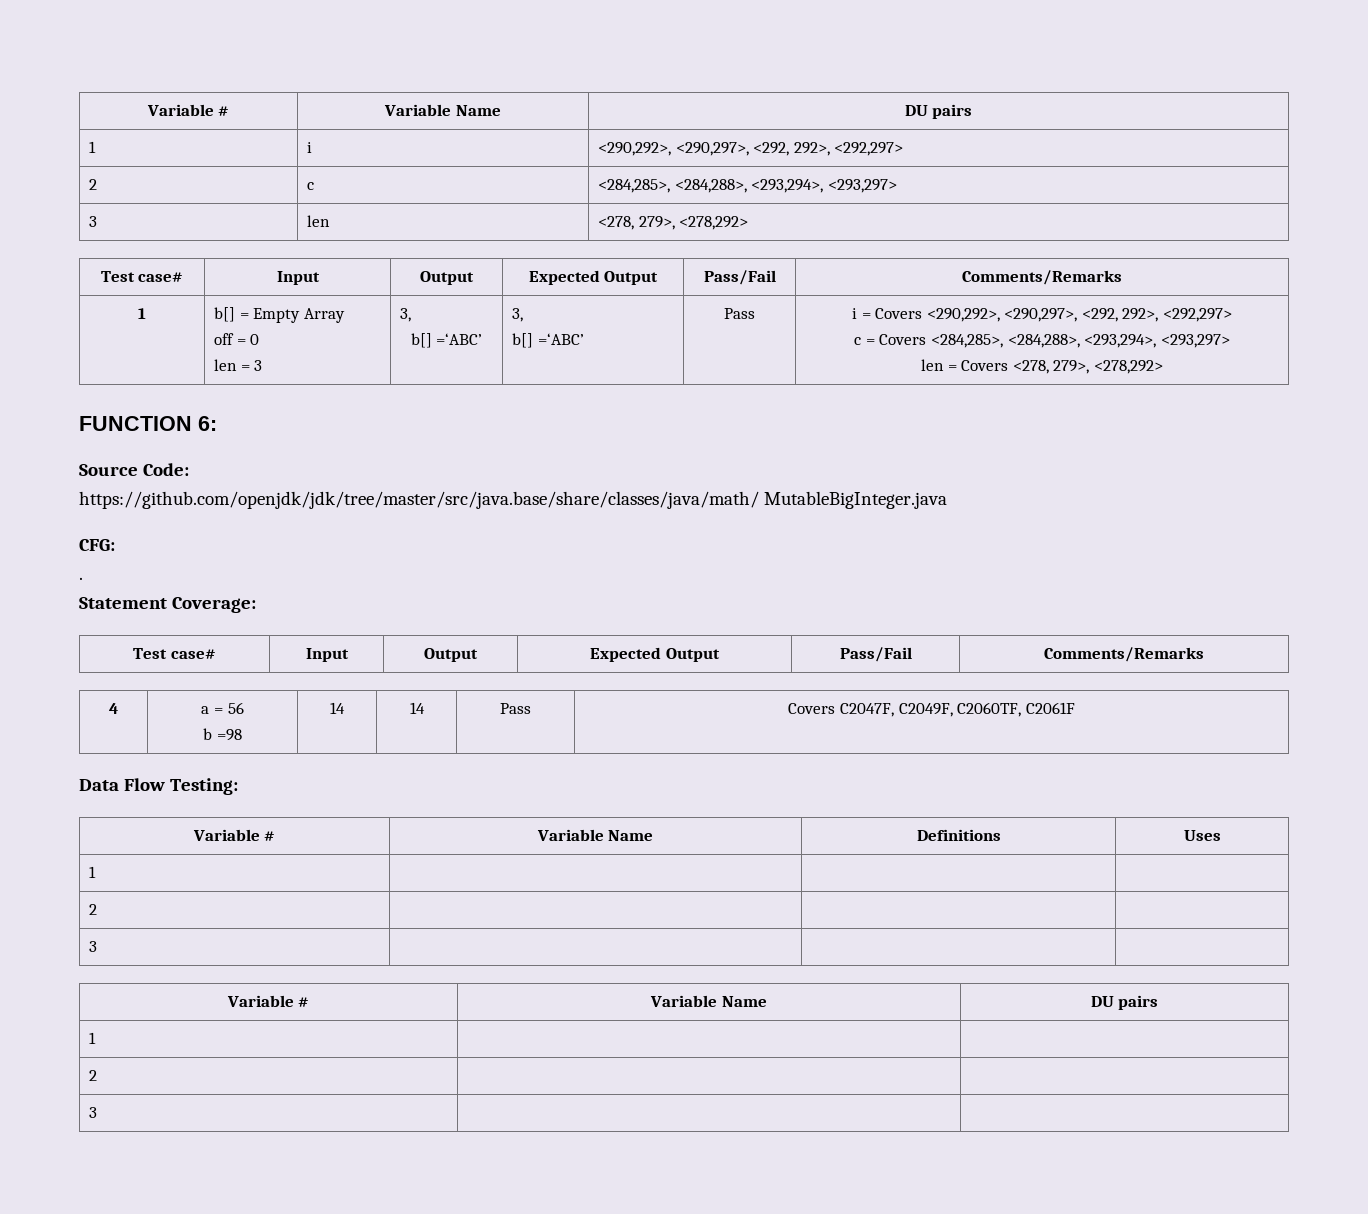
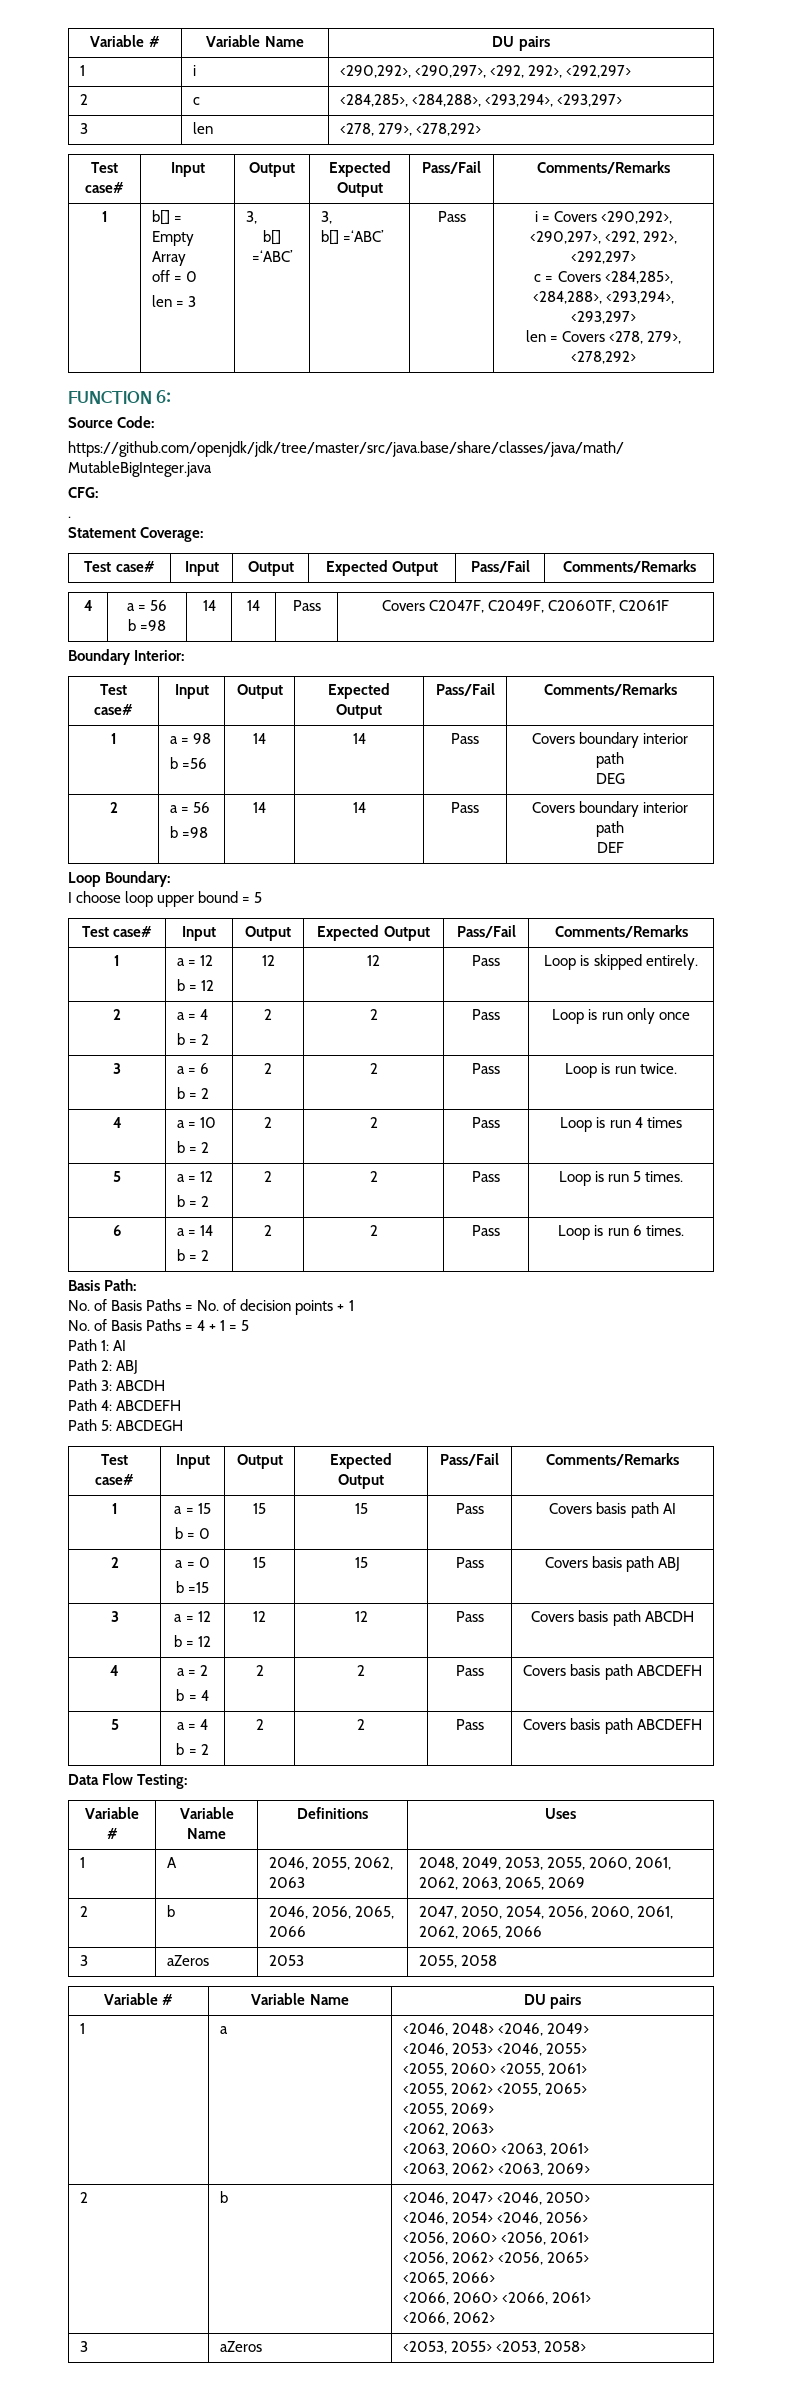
+ Boundary Interior:
+ Test case# | Input | Output | Expected Output | Pass/Fail | Comments/Remarks
+ 1 | a = 98
+ b =56 | 14 | 14 | Pass | Covers boundary interior path
+ DEG
+ 2 | a = 56
+ b =98 | 14 | 14 | Pass | Covers boundary interior path
+ DEF
+ Loop Boundary:
+ I choose loop upper bound = 5
+ Test case# | Input | Output | Expected Output | Pass/Fail | Comments/Remarks
+ 1 | a = 12
+ b = 12 | 12 | 12 | Pass | Loop is skipped entirely.
+ 2 | a = 4
+ b = 2 | 2 | 2 | Pass | Loop is run only once
+ 3 | a = 6
+ b = 2 | 2 | 2 | Pass | Loop is run twice.
+ 4 | a = 10
+ b = 2 | 2 | 2 | Pass | Loop is run 4 times
+ 5 | a = 12
+ b = 2 | 2 | 2 | Pass | Loop is run 5 times.
+ 6 | a = 14
+ b = 2 | 2 | 2 | Pass | Loop is run 6 times.
+ Basis Path:
+ No. of Basis Paths = No. of decision points + 1
+ No. of Basis Paths = 4 + 1 = 5
+ Path 1: AI
+ Path 2: ABJ
+ Path 3: ABCDH
+ Path 4: ABCDEFH
+ Path 5: ABCDEGH
+ Test case# | Input | Output | Expected Output | Pass/Fail | Comments/Remarks
+ 1 | a = 15
+ b = 0 | 15 | 15 | Pass | Covers basis path AI
+ 2 | a = 0
+ b =15 | 15 | 15 | Pass | Covers basis path ABJ
+ 3 | a = 12
+ b = 12 | 12 | 12 | Pass | Covers basis path ABCDH
+ 4 | a = 2
+ b = 4 | 2 | 2 | Pass | Covers basis path ABCDEFH
+ 5 | a = 4
+ b = 2 | 2 | 2 | Pass | Covers basis path ABCDEFH
- 1 | | |
- 2 | | |
- 3 | | |
+ 1 | A | 2046, 2055, 2062, 2063 | 2048, 2049, 2053, 2055, 2060, 2061, 2062, 2063, 2065, 2069
+ 2 | b | 2046, 2056, 2065, 2066 | 2047, 2050, 2054, 2056, 2060, 2061, 2062, 2065, 2066
+ 3 | aZeros | 2053 | 2055, 2058
  Variable # | Variable Name | DU pairs
- 1 | |
- 2 | |
- 3 | |
+ 1 | a | <2046, 2048> <2046, 2049>
+ <2046, 2053> <2046, 2055>
+ <2055, 2060> <2055, 2061>
+ <2055, 2062> <2055, 2065>
+ <2055, 2069>
+ <2062, 2063>
+ <2063, 2060> <2063, 2061>
+ <2063, 2062> <2063, 2069>
+ 2 | b | <2046, 2047> <2046, 2050>
+ <2046, 2054> <2046, 2056>
+ <2056, 2060> <2056, 2061>
+ <2056, 2062> <2056, 2065>
+ <2065, 2066>
+ <2066, 2060> <2066, 2061>
+ <2066, 2062>
+ 3 | aZeros | <2053, 2055> <2053, 2058>

